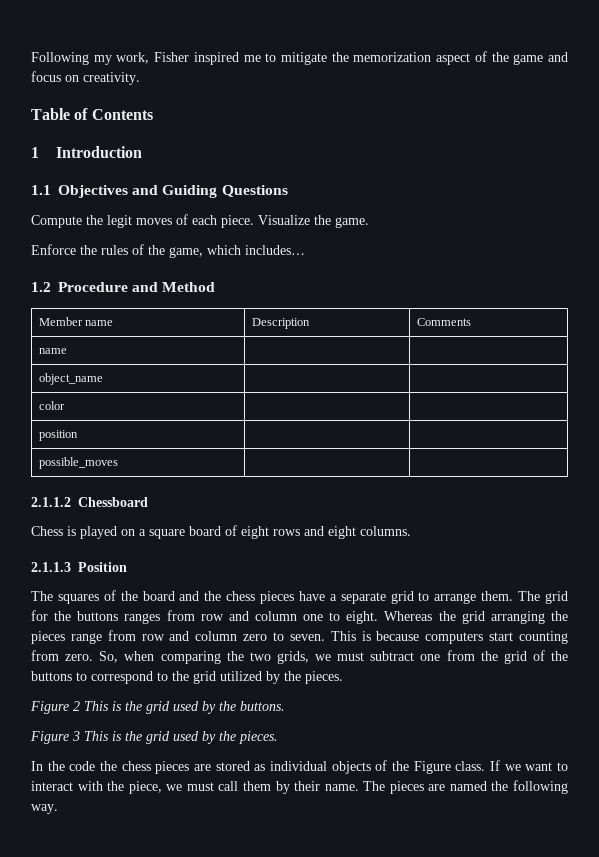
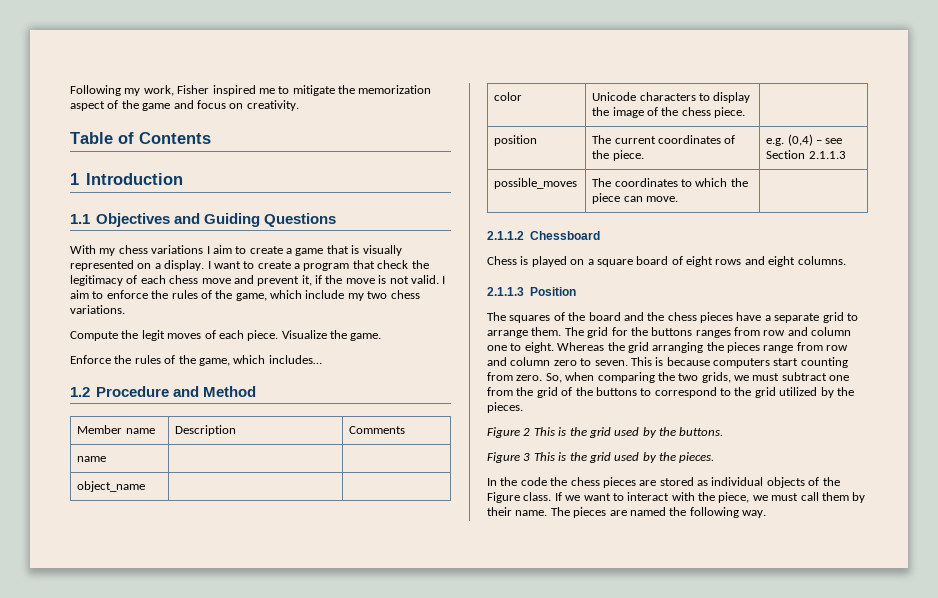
+ With my chess variations I aim to create a game that is visually represented on a display. I want to create a program that check the legitimacy of each chess move and prevent it, if the move is not valid. I aim to enforce the rules of the game, which include my two chess variations.
- color | |
- position | |
- possible_moves | |
+ color | Unicode characters to display the image of the chess piece. |
+ position | The current coordinates of the piece. | e.g. (0,4) – see Section 2.1.1.3
+ possible_moves | The coordinates to which the piece can move. |

